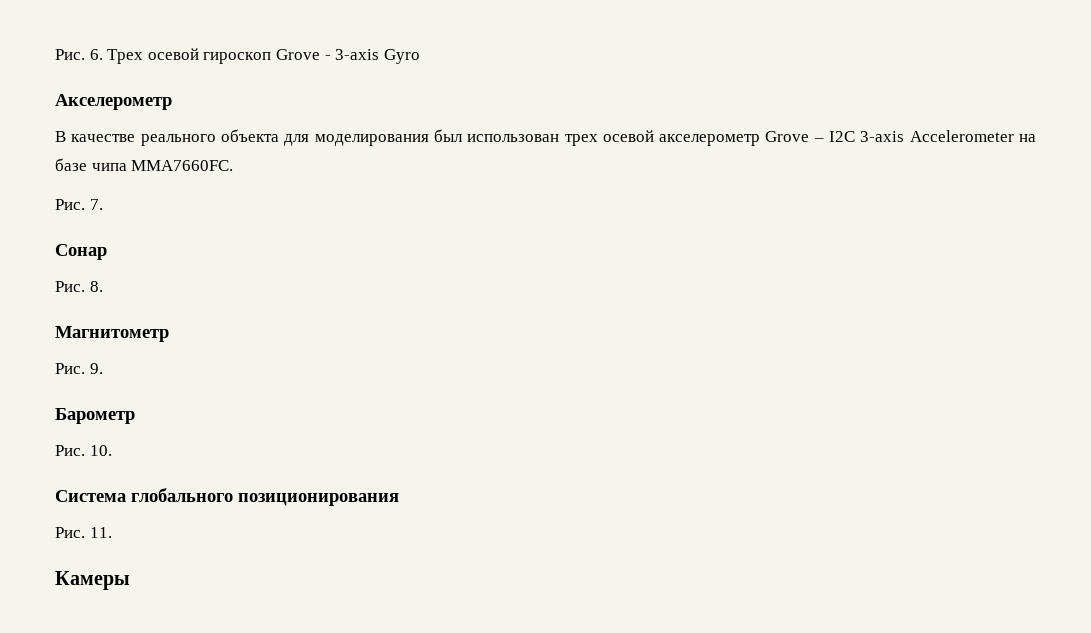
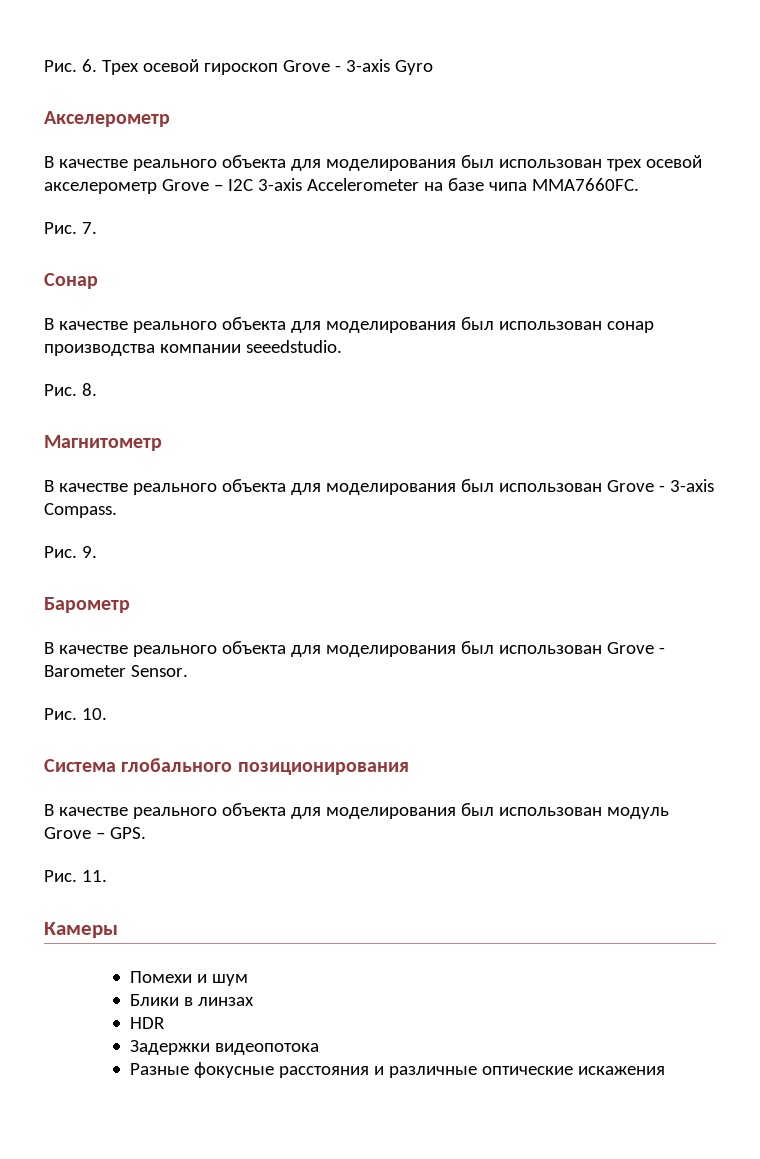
+ В качестве реального объекта для моделирования был использован сонар производства компании seeedstudio.
  Рис. 8.
  Магнитометр
+ В качестве реального объекта для моделирования был использован Grove - 3-axis Compass.
  Рис. 9.
  Барометр
+ В качестве реального объекта для моделирования был использован Grove - Barometer Sensor.
+ В качестве реального объекта для моделирования был использован модуль Grove – GPS.
  Рис. 11.
  Камеры
+ Помехи и шум
+ Блики в линзах
+ HDR
+ Задержки видеопотока
+ Разные фокусные расстояния и различные оптические искажения

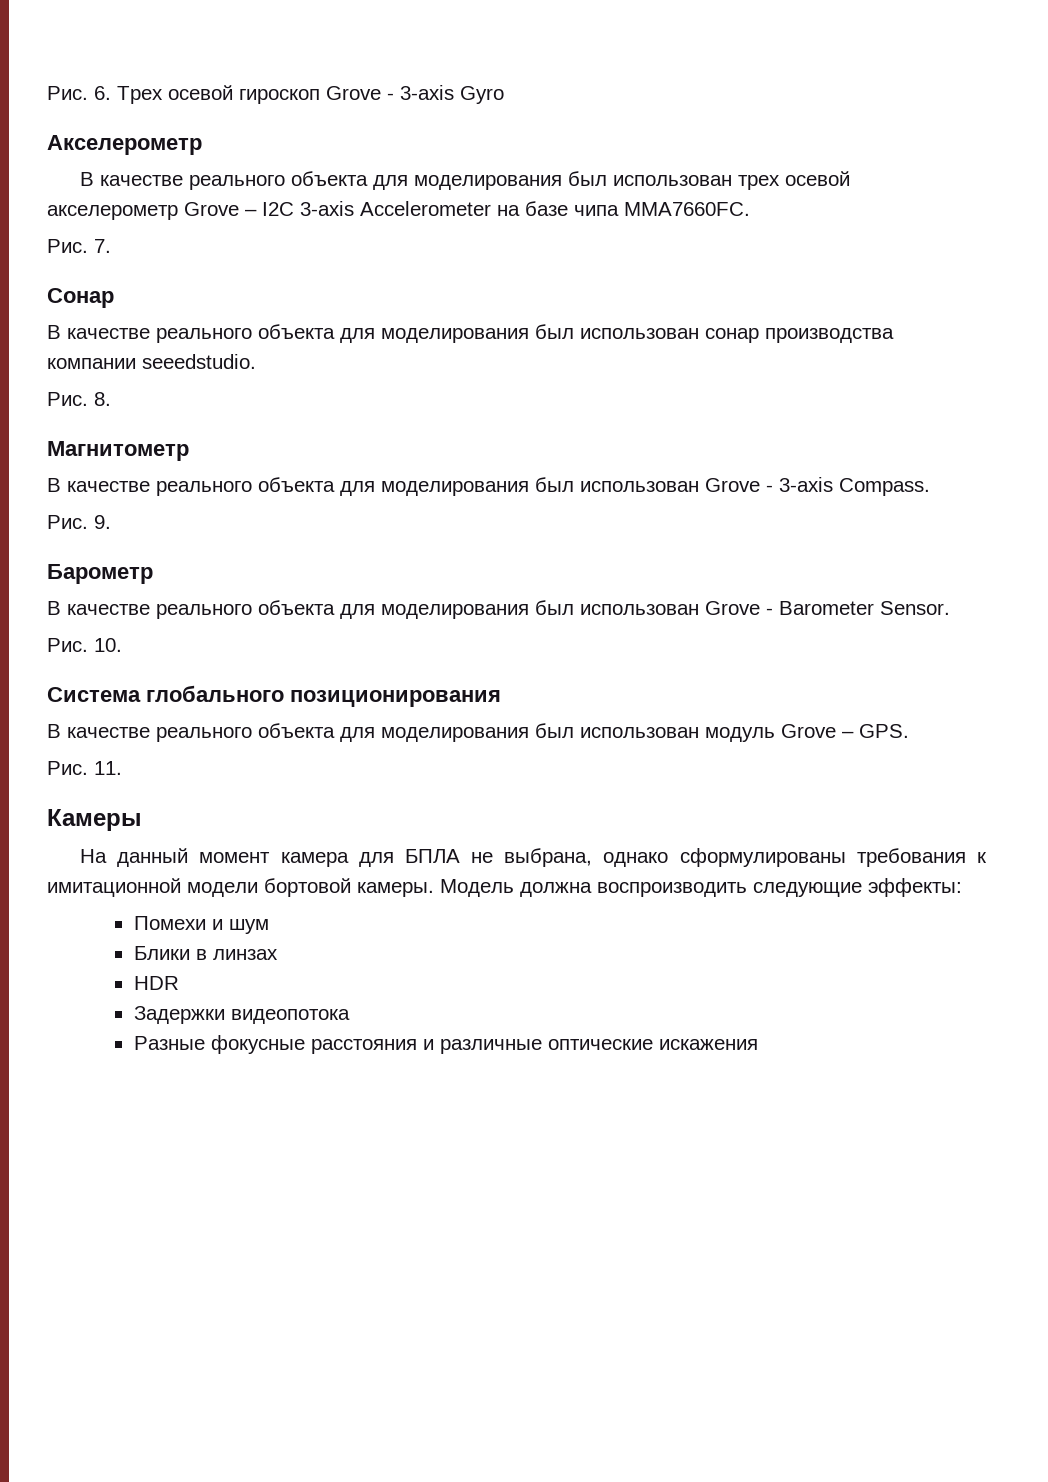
+ На данный момент камера для БПЛА не выбрана, однако сформулированы требования к имитационной модели бортовой камеры. Модель должна воспроизводить следующие эффекты:

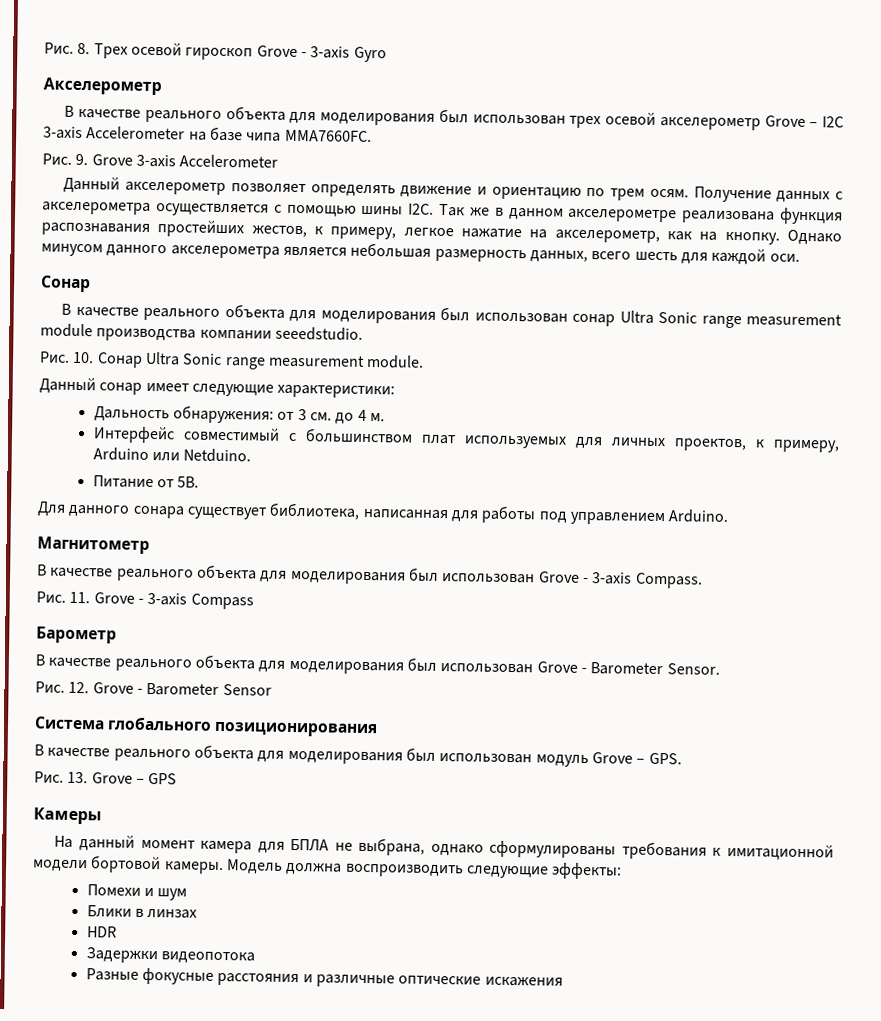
- Рис. 6. Трех осевой гироскоп Grove - 3-axis Gyro
+ Рис. 8. Трех осевой гироскоп Grove - 3-axis Gyro
- Рис. 7.
+ Рис. 9. Grove 3-axis Accelerometer
+ Данный акселерометр позволяет определять движение и ориентацию по трем осям. Получение данных с акселерометра осуществляется с помощью шины I2C. Так же в данном акселерометре реализована функция распознавания простейших жестов, к примеру, легкое нажатие на акселерометр, как на кнопку. Однако минусом данного акселерометра является небольшая размерность данных, всего шесть для каждой оси.
- В качестве реального объекта для моделирования был использован сонар производства компании seeedstudio.
+ В качестве реального объекта для моделирования был использован сонар Ultra Sonic range measurement module производства компании seeedstudio.
- Рис. 8.
+ Рис. 10. Сонар Ultra Sonic range measurement module.
+ Данный сонар имеет следующие характеристики:
+ Дальность обнаружения: от 3 см. до 4 м.
+ Интерфейс совместимый с большинством плат используемых для личных проектов, к примеру, Arduino или Netduino.
+ Питание от 5В.
+ Для данного сонара существует библиотека, написанная для работы под управлением Arduino.
- Рис. 9.
+ Рис. 11. Grove - 3-axis Compass
- Рис. 10.
+ Рис. 12. Grove - Barometer Sensor
- Рис. 11.
+ Рис. 13. Grove – GPS

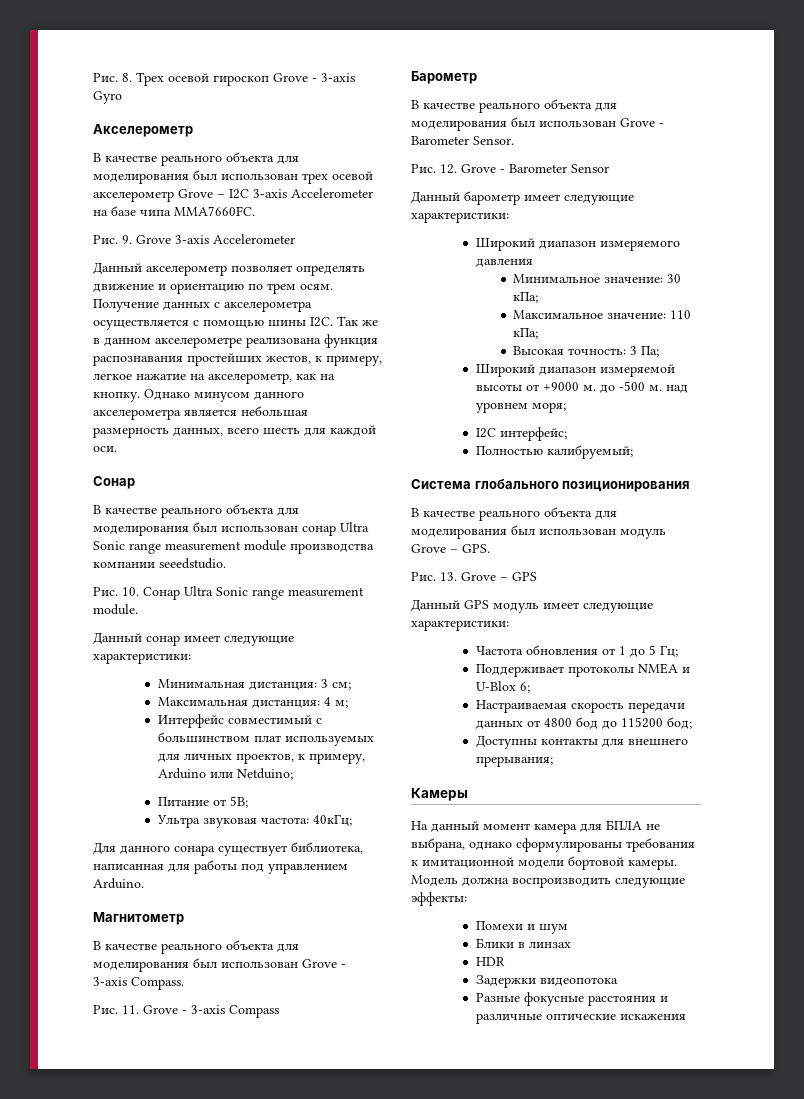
- Дальность обнаружения: от 3 см. до 4 м.
+ Минимальная дистанция: 3 см;
+ Максимальная дистанция: 4 м;
- Интерфейс совместимый с большинством плат используемых для личных проектов, к примеру, Arduino или Netduino.
+ Интерфейс совместимый с большинством плат используемых для личных проектов, к примеру, Arduino или Netduino;
- Питание от 5В.
+ Питание от 5В;
+ Ультра звуковая частота: 40кГц;
+ Данный барометр имеет следующие характеристики:
+ Широкий диапазон измеряемого давления
+ Минимальное значение: 30 кПа;
+ Максимальное значение: 110 кПа;
+ Высокая точность: 3 Па;
+ Широкий диапазон измеряемой высоты от +9000 м. до -500 м. над уровнем моря;
+ I2C интерфейс;
+ Полностью калибруемый;
+ Данный GPS модуль имеет следующие характеристики:
+ Частота обновления от 1 до 5 Гц;
+ Поддерживает протоколы NMEA и U-Blox 6;
+ Настраиваемая скорость передачи данных от 4800 бод до 115200 бод;
+ Доступны контакты для внешнего прерывания;

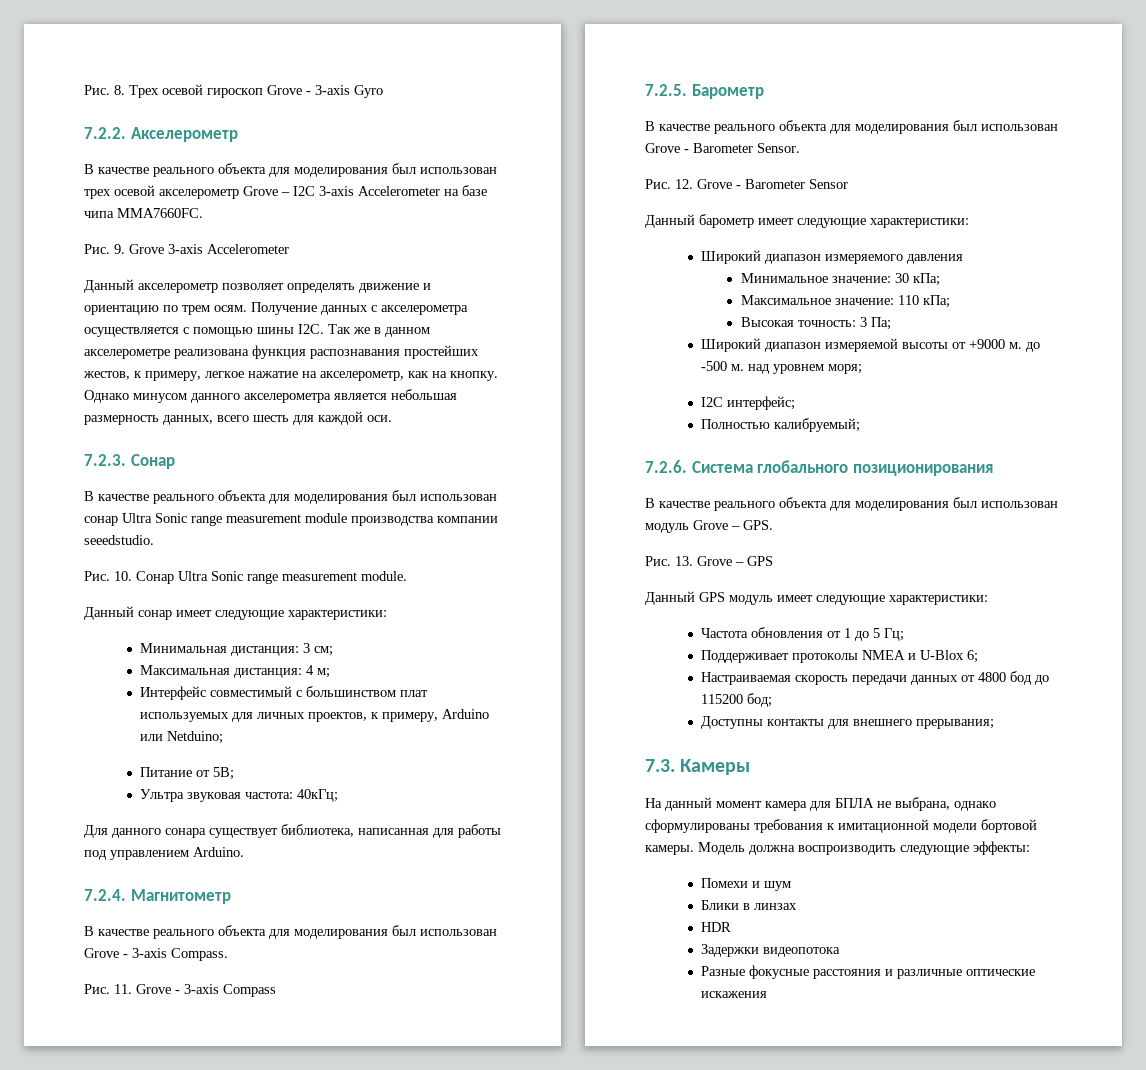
- Акселерометр
+ 7.2.2. Акселерометр
  Однако минусом данного акселерометра является небольшая размерность данных, всего шесть для каждой оси.
- Сонар
+ 7.2.3. Сонар
- Магнитометр
+ 7.2.4. Магнитометр
- Барометр
+ 7.2.5. Барометр
- Система глобального позиционирования
+ 7.2.6. Система глобального позиционирования
- Камеры
+ 7.3. Камеры

